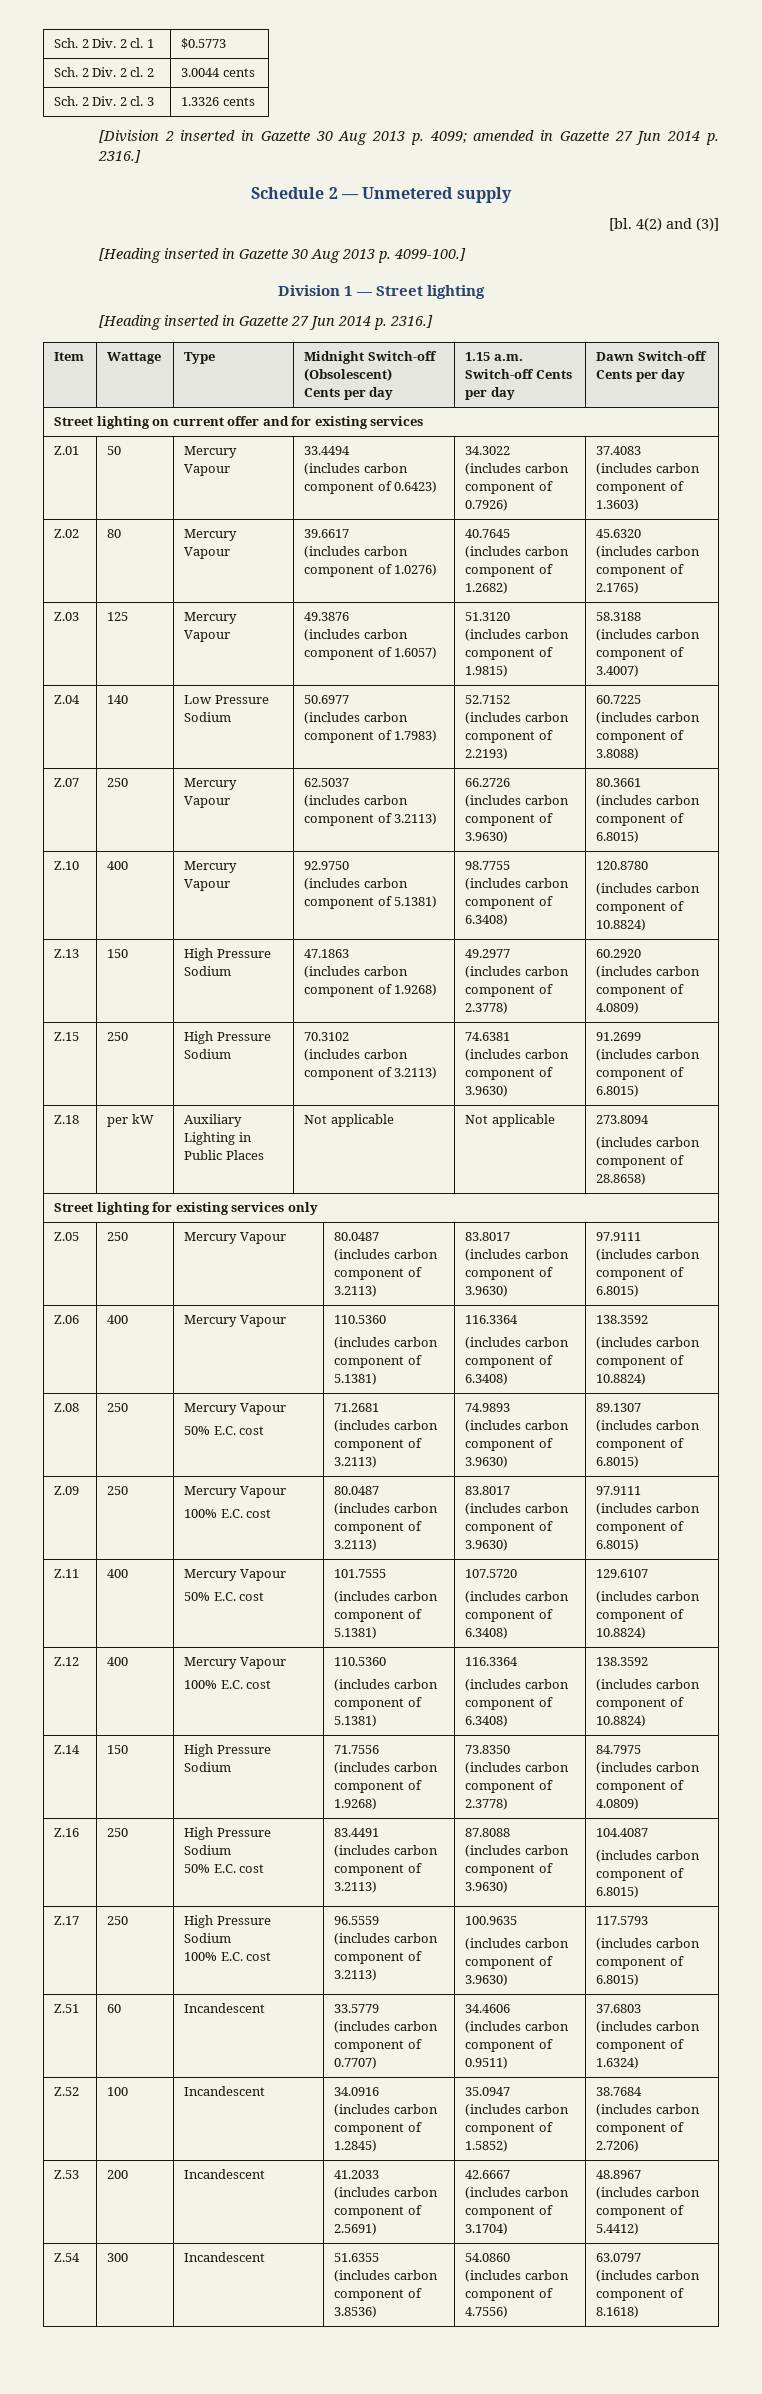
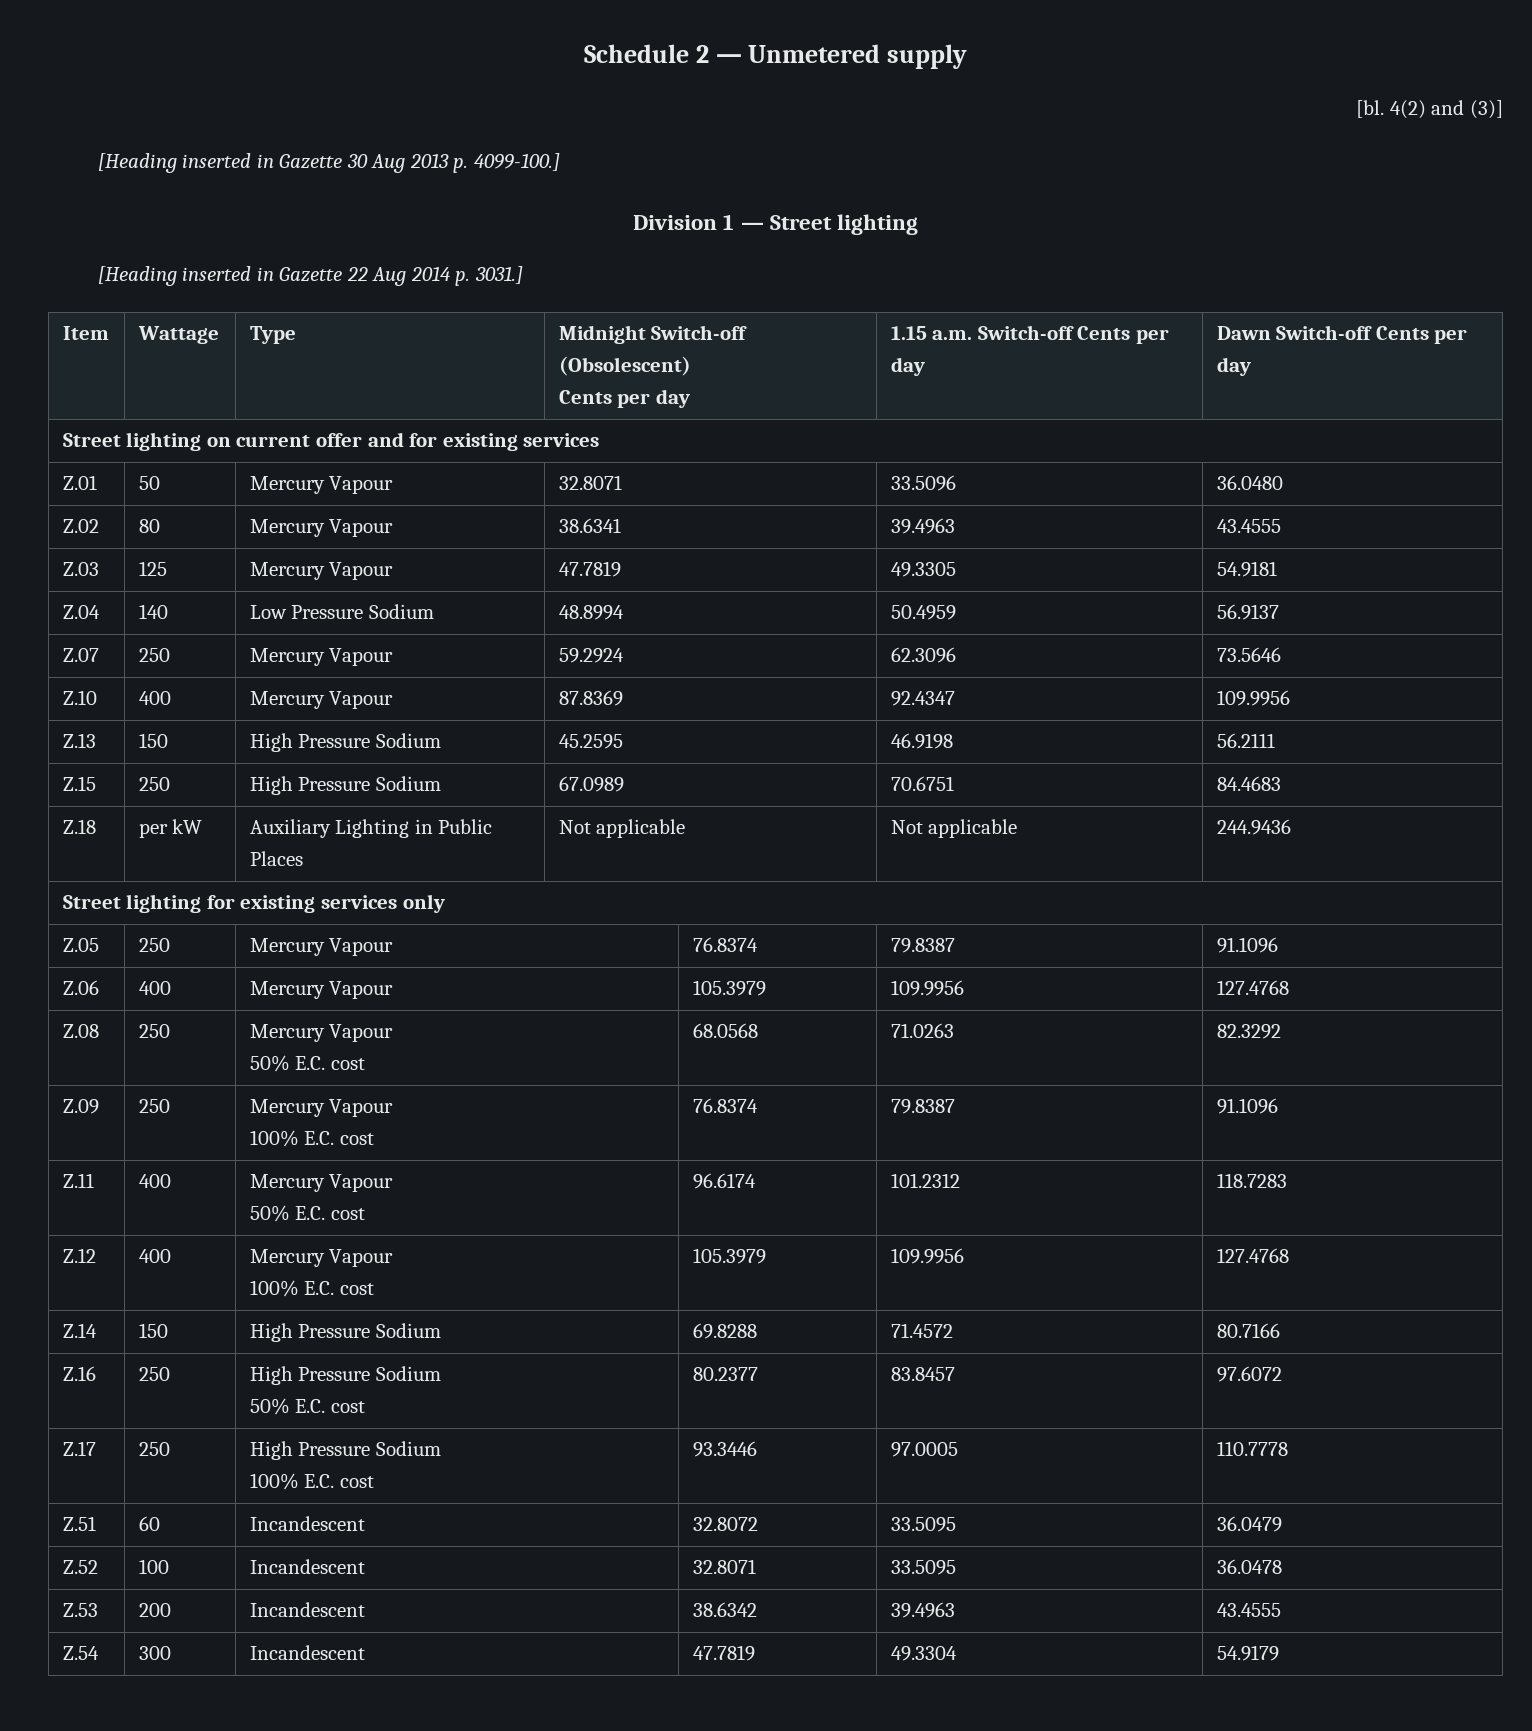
- Sch. 2 Div. 2 cl. 1 | $0.5773
- Sch. 2 Div. 2 cl. 2 | 3.0044 cents
- Sch. 2 Div. 2 cl. 3 | 1.3326 cents
- [Division 2 inserted in Gazette 30 Aug 2013 p. 4099; amended in Gazette 27 Jun 2014 p. 2316.]
- [Heading inserted in Gazette 27 Jun 2014 p. 2316.]
+ [Heading inserted in Gazette 22 Aug 2014 p. 3031.]
- Z.01 | 50 | Mercury Vapour | 33.4494
- (includes carbon component of 0.6423) | 34.3022
- (includes carbon component of 0.7926) | 37.4083
- (includes carbon component of 1.3603)
- Z.02 | 80 | Mercury Vapour | 39.6617
- (includes carbon component of 1.0276) | 40.7645
- (includes carbon component of 1.2682) | 45.6320
- (includes carbon component of 2.1765)
- Z.03 | 125 | Mercury Vapour | 49.3876
- (includes carbon component of 1.6057) | 51.3120
- (includes carbon component of 1.9815) | 58.3188
- (includes carbon component of 3.4007)
+ Z.01 | 50 | Mercury Vapour | 32.8071 | 33.5096 | 36.0480
+ Z.02 | 80 | Mercury Vapour | 38.6341 | 39.4963 | 43.4555
+ Z.03 | 125 | Mercury Vapour | 47.7819 | 49.3305 | 54.9181
- Z.04 | 140 | Low Pressure Sodium | 50.6977
- (includes carbon component of 1.7983) | 52.7152
- (includes carbon component of 2.2193) | 60.7225
- (includes carbon component of 3.8088)
- Z.07 | 250 | Mercury Vapour | 62.5037
- (includes carbon component of 3.2113) | 66.2726
- (includes carbon component of 3.9630) | 80.3661
- (includes carbon component of 6.8015)
- Z.10 | 400 | Mercury Vapour | 92.9750
- (includes carbon component of 5.1381) | 98.7755
- (includes carbon component of 6.3408) | 120.8780
- (includes carbon component of 10.8824)
+ Z.04 | 140 | Low Pressure Sodium | 48.8994 | 50.4959 | 56.9137
+ Z.07 | 250 | Mercury Vapour | 59.2924 | 62.3096 | 73.5646
+ Z.10 | 400 | Mercury Vapour | 87.8369 | 92.4347 | 109.9956
- Z.13 | 150 | High Pressure Sodium | 47.1863
- (includes carbon component of 1.9268) | 49.2977
- (includes carbon component of 2.3778) | 60.2920
- (includes carbon component of 4.0809)
+ Z.13 | 150 | High Pressure Sodium | 45.2595 | 46.9198 | 56.2111
- Z.15 | 250 | High Pressure Sodium | 70.3102
- (includes carbon component of 3.2113) | 74.6381
- (includes carbon component of 3.9630) | 91.2699
- (includes carbon component of 6.8015)
+ Z.15 | 250 | High Pressure Sodium | 67.0989 | 70.6751 | 84.4683
- Z.18 | per kW | Auxiliary Lighting in Public Places | Not applicable | Not applicable | 273.8094
- (includes carbon component of 28.8658)
+ Z.18 | per kW | Auxiliary Lighting in Public Places | Not applicable | Not applicable | 244.9436
- Z.05 | 250 | Mercury Vapour | 80.0487
- (includes carbon component of 3.2113) | 83.8017
- (includes carbon component of 3.9630) | 97.9111
- (includes carbon component of 6.8015)
- Z.06 | 400 | Mercury Vapour | 110.5360
- (includes carbon component of 5.1381) | 116.3364
- (includes carbon component of 6.3408) | 138.3592
- (includes carbon component of 10.8824)
+ Z.05 | 250 | Mercury Vapour | 76.8374 | 79.8387 | 91.1096
+ Z.06 | 400 | Mercury Vapour | 105.3979 | 109.9956 | 127.4768
  Z.08 | 250 | Mercury Vapour
- 50% E.C. cost | 71.2681
- (includes carbon component of 3.2113) | 74.9893
- (includes carbon component of 3.9630) | 89.1307
- (includes carbon component of 6.8015)
+ 50% E.C. cost | 68.0568 | 71.0263 | 82.3292
  Z.09 | 250 | Mercury Vapour
- 100% E.C. cost | 80.0487
- (includes carbon component of 3.2113) | 83.8017
- (includes carbon component of 3.9630) | 97.9111
- (includes carbon component of 6.8015)
+ 100% E.C. cost | 76.8374 | 79.8387 | 91.1096
  Z.11 | 400 | Mercury Vapour
- 50% E.C. cost | 101.7555
- (includes carbon component of 5.1381) | 107.5720
- (includes carbon component of 6.3408) | 129.6107
- (includes carbon component of 10.8824)
+ 50% E.C. cost | 96.6174 | 101.2312 | 118.7283
  Z.12 | 400 | Mercury Vapour
- 100% E.C. cost | 110.5360
- (includes carbon component of 5.1381) | 116.3364
- (includes carbon component of 6.3408) | 138.3592
- (includes carbon component of 10.8824)
+ 100% E.C. cost | 105.3979 | 109.9956 | 127.4768
- Z.14 | 150 | High Pressure Sodium | 71.7556
- (includes carbon component of 1.9268) | 73.8350
- (includes carbon component of 2.3778) | 84.7975
- (includes carbon component of 4.0809)
+ Z.14 | 150 | High Pressure Sodium | 69.8288 | 71.4572 | 80.7166
  Z.16 | 250 | High Pressure Sodium
- 50% E.C. cost | 83.4491
- (includes carbon component of 3.2113) | 87.8088
- (includes carbon component of 3.9630) | 104.4087
- (includes carbon component of 6.8015)
+ 50% E.C. cost | 80.2377 | 83.8457 | 97.6072
  Z.17 | 250 | High Pressure Sodium
- 100% E.C. cost | 96.5559
- (includes carbon component of 3.2113) | 100.9635
- (includes carbon component of 3.9630) | 117.5793
- (includes carbon component of 6.8015)
- Z.51 | 60 | Incandescent | 33.5779
- (includes carbon component of 0.7707) | 34.4606
- (includes carbon component of 0.9511) | 37.6803
- (includes carbon component of 1.6324)
- Z.52 | 100 | Incandescent | 34.0916
- (includes carbon component of 1.2845) | 35.0947
- (includes carbon component of 1.5852) | 38.7684
- (includes carbon component of 2.7206)
- Z.53 | 200 | Incandescent | 41.2033
- (includes carbon component of 2.5691) | 42.6667
- (includes carbon component of 3.1704) | 48.8967
- (includes carbon component of 5.4412)
- Z.54 | 300 | Incandescent | 51.6355
- (includes carbon component of 3.8536) | 54.0860
- (includes carbon component of 4.7556) | 63.0797
- (includes carbon component of 8.1618)
+ 100% E.C. cost | 93.3446 | 97.0005 | 110.7778
+ Z.51 | 60 | Incandescent | 32.8072 | 33.5095 | 36.0479
+ Z.52 | 100 | Incandescent | 32.8071 | 33.5095 | 36.0478
+ Z.53 | 200 | Incandescent | 38.6342 | 39.4963 | 43.4555
+ Z.54 | 300 | Incandescent | 47.7819 | 49.3304 | 54.9179

